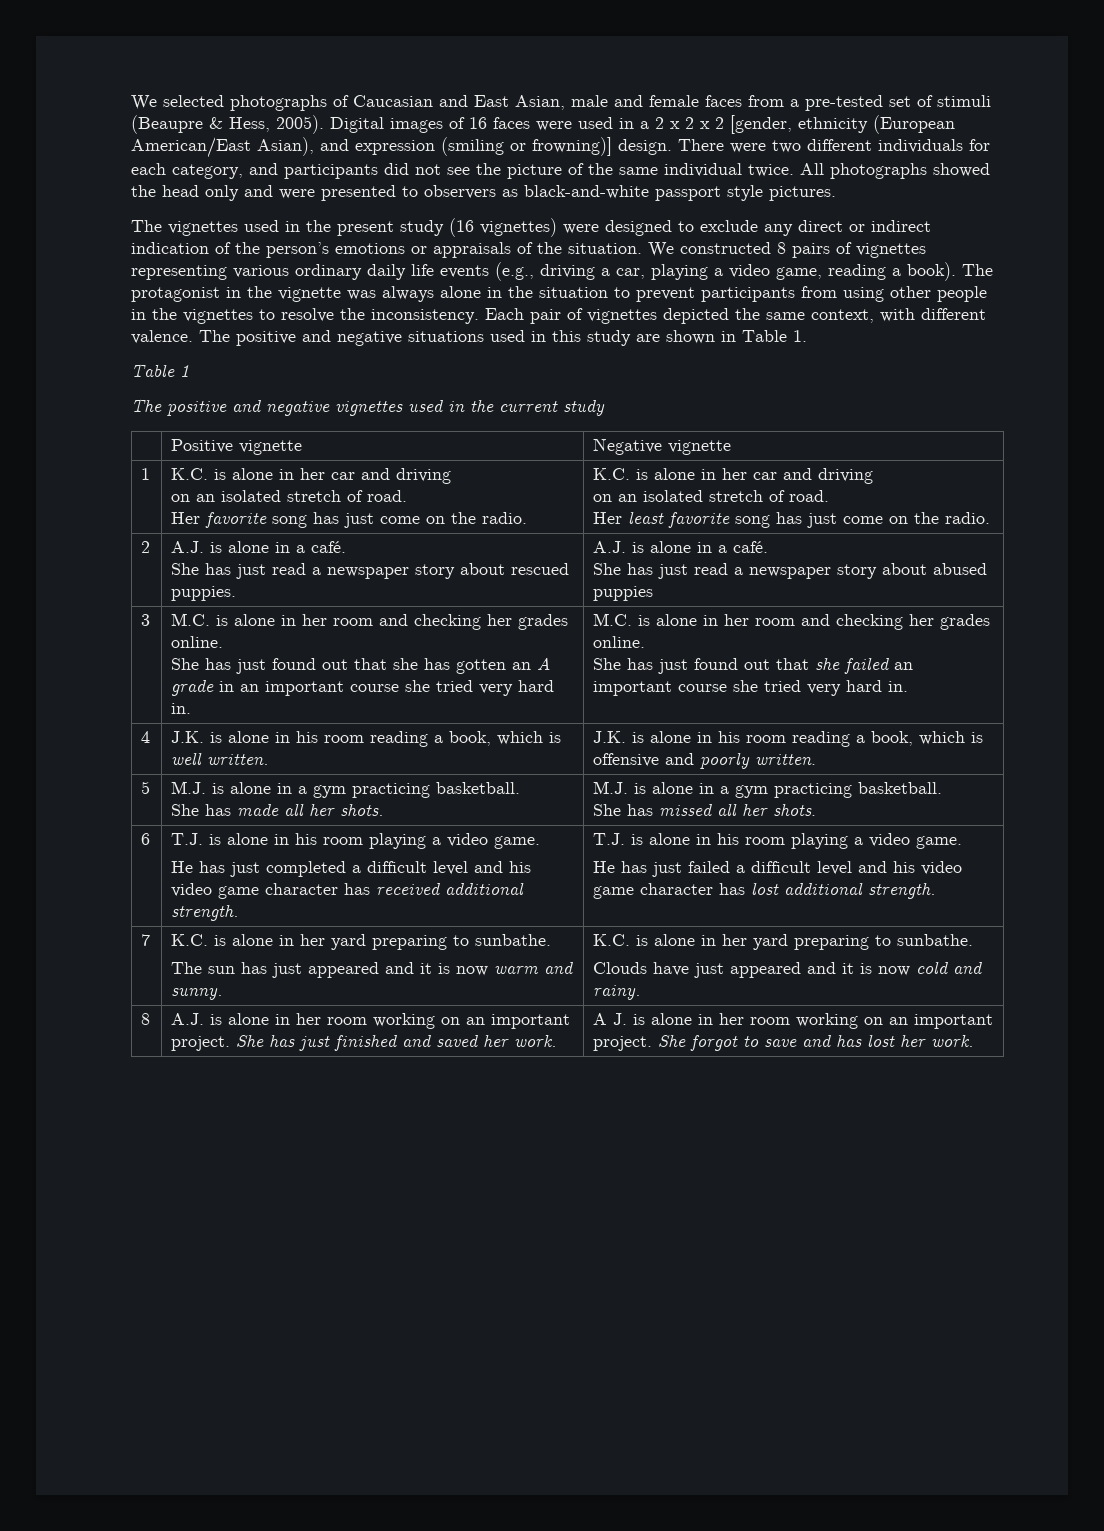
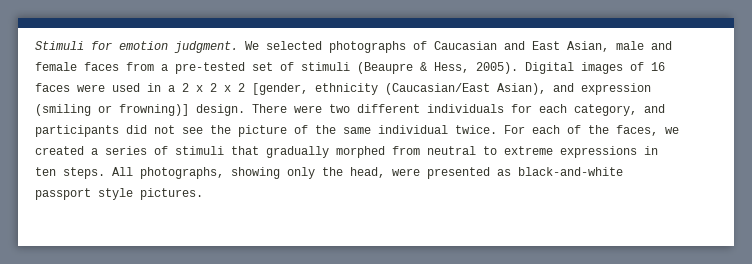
+ Stimuli for emotion judgment.
- Digital images of 16 faces were used in a 2 x 2 x 2 [gender, ethnicity (European American/East Asian), and expression (smiling or frowning)] design.
+ Digital images of 16 faces were used in a 2 x 2 x 2 [gender, ethnicity (Caucasian/East Asian), and expression (smiling or frowning)] design.
- All photographs showed the head only and were presented to observers as black-and-white passport style pictures.
+ For each of the faces, we created a series of stimuli that gradually morphed from neutral to extreme expressions in ten steps. All photographs, showing only the head, were presented as black-and-white passport style pictures.
- The vignettes used in the present study (16 vignettes) were designed to exclude any direct or indirect indication of the person’s emotions or appraisals of the situation. We constructed 8 pairs of vignettes representing various ordinary daily life events (e.g., driving a car, playing a video game, reading a book). The protagonist in the vignette was always alone in the situation to prevent participants from using other people in the vignettes to resolve the inconsistency. Each pair of vignettes depicted the same context, with different valence. The positive and negative situations used in this study are shown in Table 1.
- Table 1
- The positive and negative vignettes used in the current study
- | Positive vignette | Negative vignette
- 1 | K.C. is alone in her car and driving
- on an isolated stretch of road.
- Her favorite song has just come on the radio. | K.C. is alone in her car and driving
- on an isolated stretch of road.
- Her least favorite song has just come on the radio.
- 2 | A.J. is alone in a café.
- She has just read a newspaper story about rescued puppies. | A.J. is alone in a café.
- She has just read a newspaper story about abused puppies
- 3 | M.C. is alone in her room and checking her grades online.
- She has just found out that she has gotten an A grade in an important course she tried very hard in. | M.C. is alone in her room and checking her grades online.
- She has just found out that she failed an important course she tried very hard in.
- 4 | J.K. is alone in his room reading a book, which is well written. | J.K. is alone in his room reading a book, which is offensive and poorly written.
- 5 | M.J. is alone in a gym practicing basketball.
- She has made all her shots. | M.J. is alone in a gym practicing basketball.
- She has missed all her shots.
- 6 | T.J. is alone in his room playing a video game.
- He has just completed a difficult level and his video game character has received additional strength. | T.J. is alone in his room playing a video game.
- He has just failed a difficult level and his video game character has lost additional strength.
- 7 | K.C. is alone in her yard preparing to sunbathe.
- The sun has just appeared and it is now warm and sunny. | K.C. is alone in her yard preparing to sunbathe.
- Clouds have just appeared and it is now cold and rainy.
- 8 | A.J. is alone in her room working on an important project. She has just finished and saved her work. | A J. is alone in her room working on an important project. She forgot to save and has lost her work.

